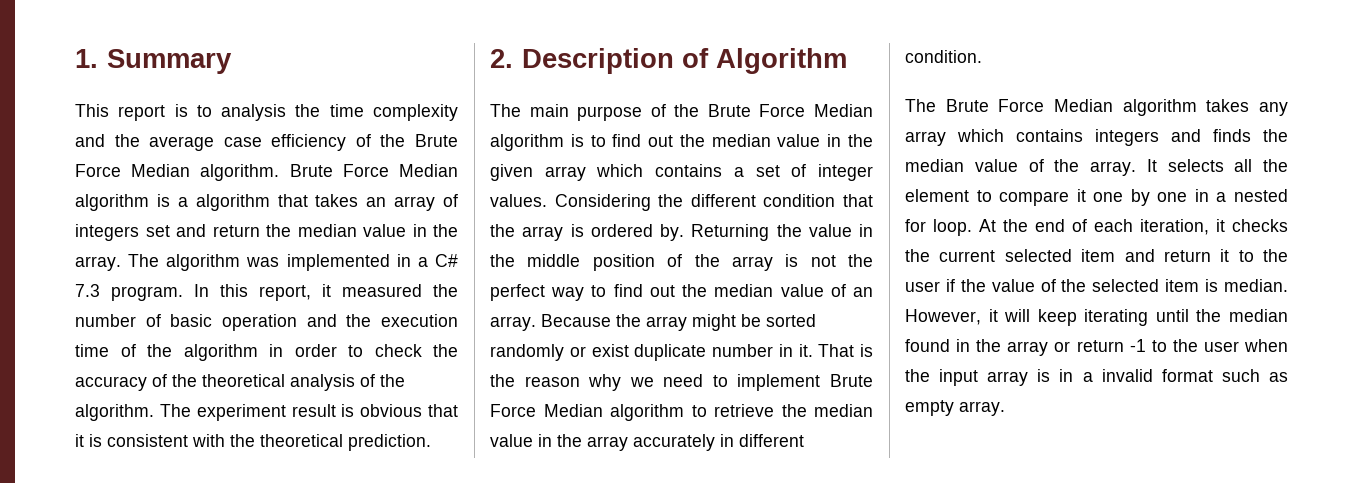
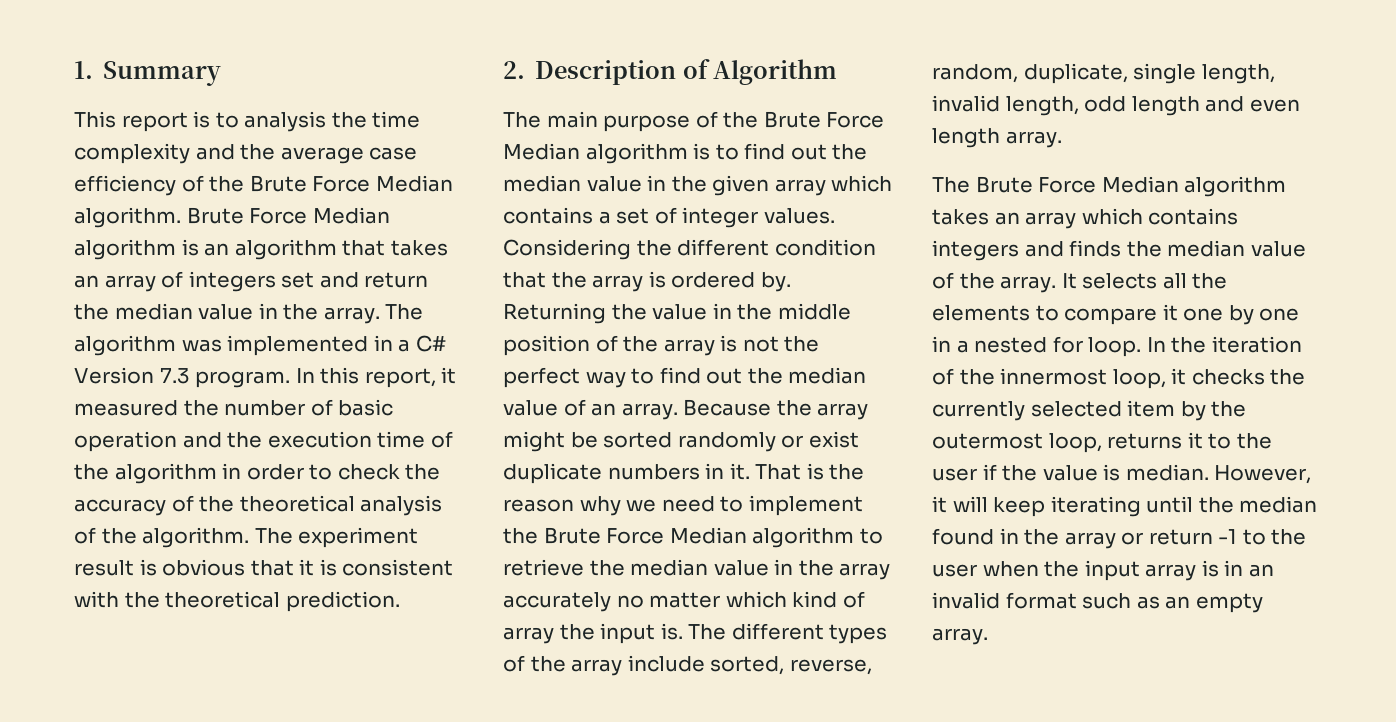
- Brute Force Median algorithm is a algorithm that takes an array of integers set and return the median value in the array.
+ Brute Force Median algorithm is an algorithm that takes an array of integers set and return the median value in the array.
- The algorithm was implemented in a C# 7.3 program.
+ The algorithm was implemented in a C# Version 7.3 program.
- Because the array might be sorted randomly or exist duplicate number in it.
+ Because the array might be sorted randomly or exist duplicate numbers in it.
- That is the reason why we need to implement Brute Force Median algorithm to retrieve the median value in the array accurately in different condition.
+ That is the reason why we need to implement the Brute Force Median algorithm to retrieve the median value in the array accurately no matter which kind of array the input is. The different types of the array include sorted, reverse, random, duplicate, single length, invalid length, odd length and even length array.
- The Brute Force Median algorithm takes any array which contains integers and finds the median value of the array.
+ The Brute Force Median algorithm takes an array which contains integers and finds the median value of the array.
- It selects all the element to compare it one by one in a nested for loop.
+ It selects all the elements to compare it one by one in a nested for loop.
- At the end of each iteration, it checks the current selected item and return it to the user if the value of the selected item is median.
+ In the iteration of the innermost loop, it checks the currently selected item by the outermost loop, returns it to the user if the value is median.
- However, it will keep iterating until the median found in the array or return -1 to the user when the input array is in a invalid format such as empty array.
+ However, it will keep iterating until the median found in the array or return -1 to the user when the input array is in an invalid format such as an empty array.

